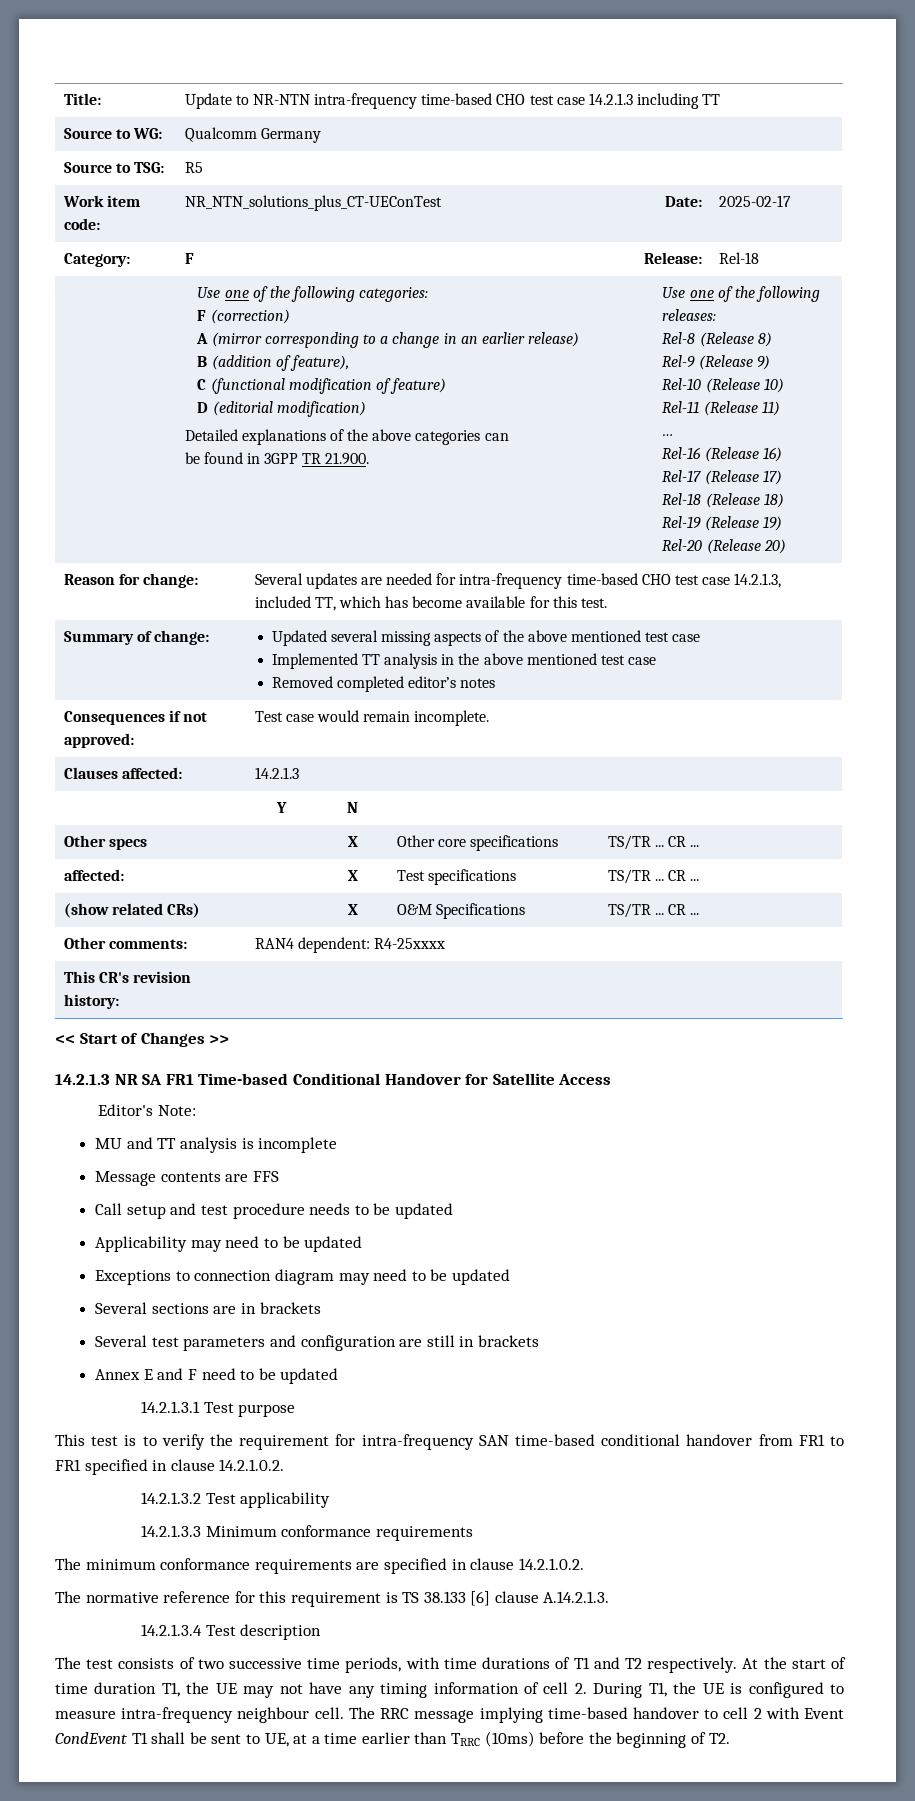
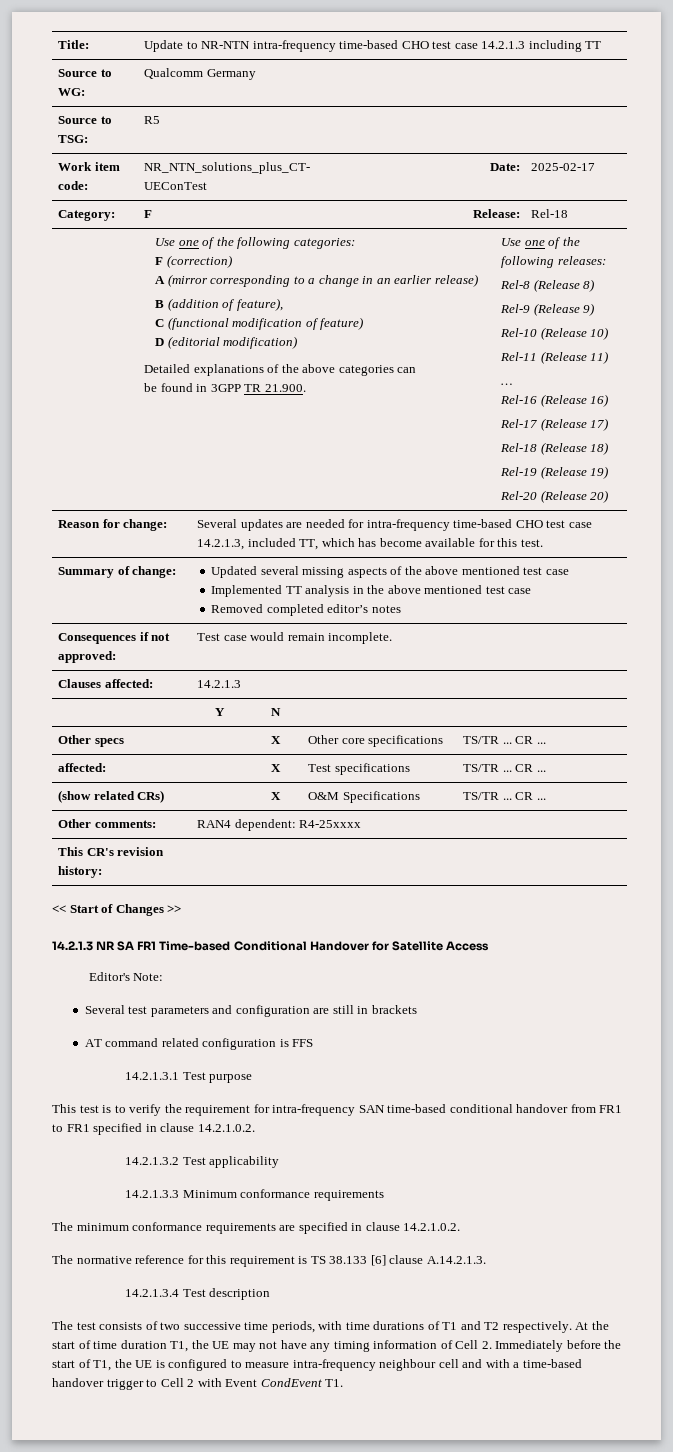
- MU and TT analysis is incomplete
- Message contents are FFS
- Call setup and test procedure needs to be updated
- Applicability may need to be updated
- Exceptions to connection diagram may need to be updated
- Several sections are in brackets
- Annex E and F need to be updated
+ AT command related configuration is FFS
- At the start of time duration T1, the UE may not have any timing information of cell 2. During T1, the UE is configured to measure intra-frequency neighbour cell. The RRC message implying time-based handover to cell 2 with Event CondEvent T1 shall be sent to UE, at a time earlier than TRRC (10ms) before the beginning of T2.
+ At the start of time duration T1, the UE may not have any timing information of Cell 2. Immediately before the start of T1, the UE is configured to measure intra-frequency neighbour cell and with a time-based handover trigger to Cell 2 with Event CondEvent T1.

